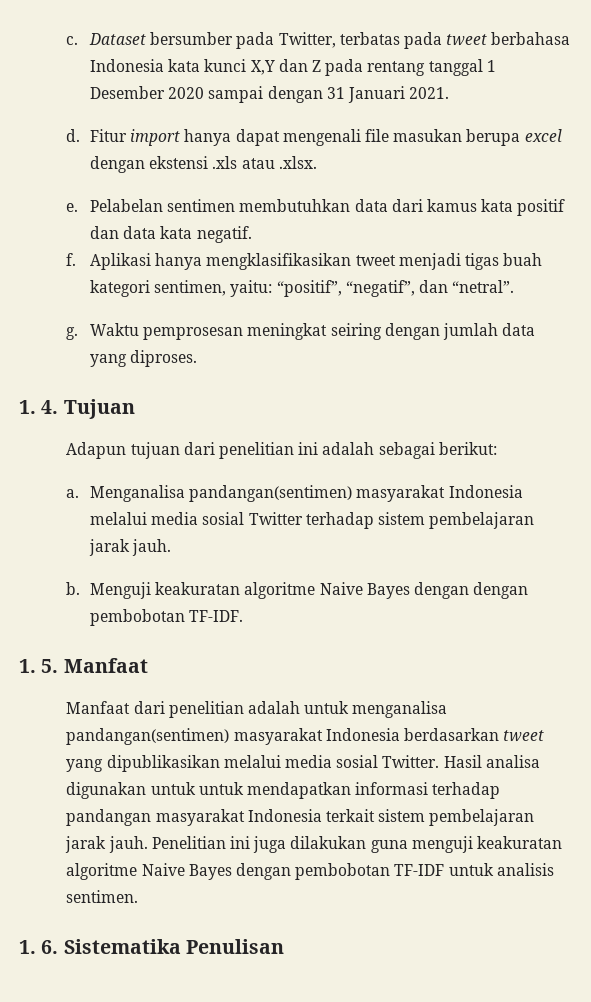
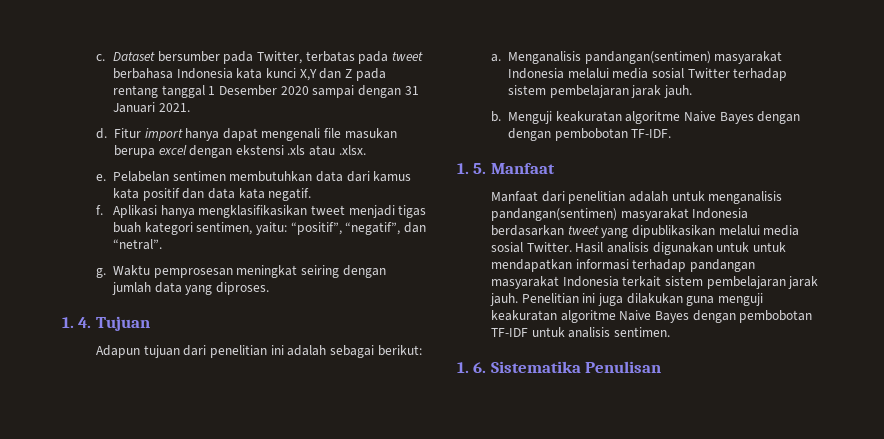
- Menganalisa pandangan(sentimen) masyarakat Indonesia melalui media sosial Twitter terhadap sistem pembelajaran jarak jauh.
+ Menganalisis pandangan(sentimen) masyarakat Indonesia melalui media sosial Twitter terhadap sistem pembelajaran jarak jauh.
- Manfaat dari penelitian adalah untuk menganalisa pandangan(sentimen) masyarakat Indonesia berdasarkan tweet yang dipublikasikan melalui media sosial Twitter.
+ Manfaat dari penelitian adalah untuk menganalisis pandangan(sentimen) masyarakat Indonesia berdasarkan tweet yang dipublikasikan melalui media sosial Twitter.
- Hasil analisa digunakan untuk untuk mendapatkan informasi terhadap pandangan masyarakat Indonesia terkait sistem pembelajaran jarak jauh.
+ Hasil analisis digunakan untuk untuk mendapatkan informasi terhadap pandangan masyarakat Indonesia terkait sistem pembelajaran jarak jauh.

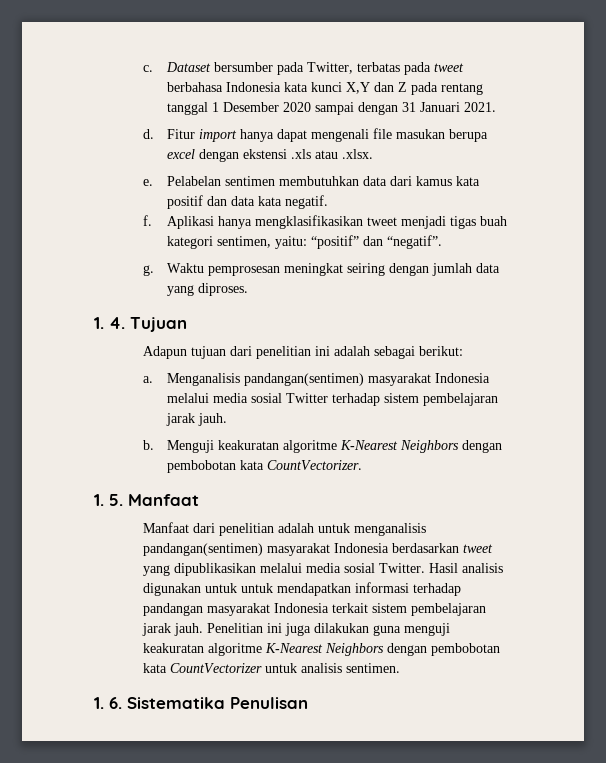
- Aplikasi hanya mengklasifikasikan tweet menjadi tigas buah kategori sentimen, yaitu: “positif”, “negatif”, dan “netral”.
+ Aplikasi hanya mengklasifikasikan tweet menjadi tigas buah kategori sentimen, yaitu: “positif” dan “negatif”.
- Menguji keakuratan algoritme Naive Bayes dengan dengan pembobotan TF-IDF.
+ Menguji keakuratan algoritme K-Nearest Neighbors dengan pembobotan kata CountVectorizer.
- Penelitian ini juga dilakukan guna menguji keakuratan algoritme Naive Bayes dengan pembobotan TF-IDF untuk analisis sentimen.
+ Penelitian ini juga dilakukan guna menguji keakuratan algoritme K-Nearest Neighbors dengan pembobotan kata CountVectorizer untuk analisis sentimen.

